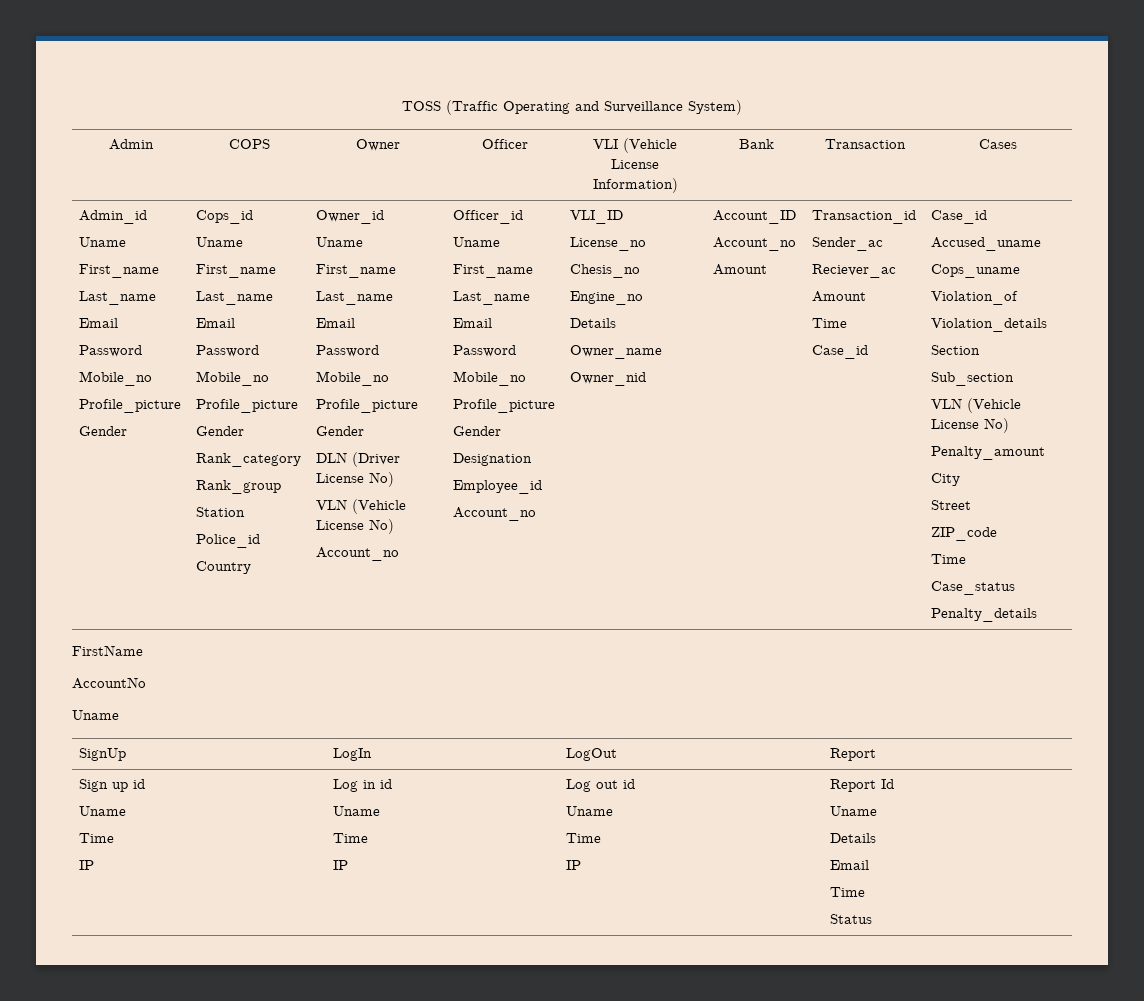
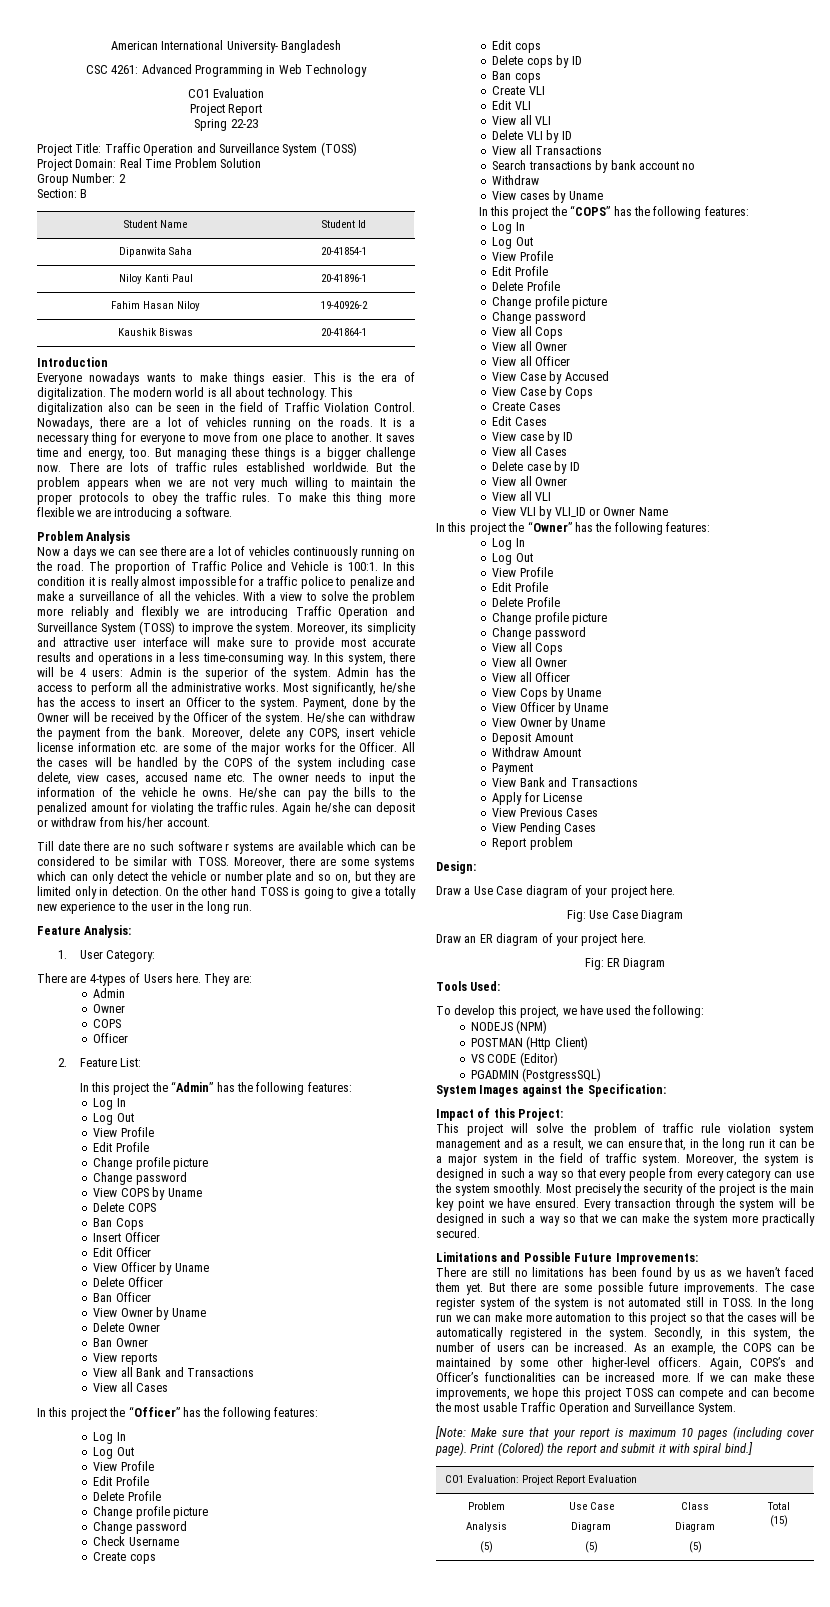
- TOSS (Traffic Operating and Surveillance System)
- Admin | COPS | Owner | Officer | VLI (Vehicle License Information) | Bank | Transaction | Cases
- Admin_id
- Uname
- First_name
- Last_name
- Email
- Password
- Mobile_no
- Profile_picture
- Gender | Cops_id
- Uname
- First_name
- Last_name
- Email
- Password
- Mobile_no
- Profile_picture
- Gender
- Rank_category
- Rank_group
- Station
- Police_id
- Country | Owner_id
- Uname
- First_name
- Last_name
- Email
- Password
- Mobile_no
- Profile_picture
- Gender
- DLN (Driver License No)
- VLN (Vehicle License No)
- Account_no | Officer_id
- Uname
- First_name
- Last_name
- Email
- Password
- Mobile_no
- Profile_picture
- Gender
- Designation
- Employee_id
- Account_no | VLI_ID
- License_no
- Chesis_no
- Engine_no
- Details
- Owner_name
- Owner_nid | Account_ID
- Account_no
- Amount | Transaction_id
- Sender_ac
- Reciever_ac
- Amount
- Time
- Case_id | Case_id
- Accused_uname
- Cops_uname
- Violation_of
- Violation_details
- Section
- Sub_section
- VLN (Vehicle License No)
- Penalty_amount
- City
- Street
- ZIP_code
- Time
- Case_status
- Penalty_details
- FirstName
- AccountNo
- Uname
- SignUp | LogIn | LogOut | Report
- Sign up id
- Uname
- Time
- IP | Log in id
- Uname
- Time
- IP | Log out id
- Uname
- Time
- IP | Report Id
- Uname
- Details
- Email
- Time
- Status
+ American International University- Bangladesh
+ CSC 4261: Advanced Programming in Web Technology
+ CO1 Evaluation
+ Project Report
+ Spring 22-23
+ Project Title: Traffic Operation and Surveillance System (TOSS)
+ Project Domain: Real Time Problem Solution
+ Group Number: 2
+ Section: B
+ Student Name | Student Id
+ Dipanwita Saha | 20-41854-1
+ Niloy Kanti Paul | 20-41896-1
+ Fahim Hasan Niloy | 19-40926-2
+ Kaushik Biswas | 20-41864-1
+ Introduction
+ Everyone nowadays wants to make things easier. This is the era of digitalization. The modern world is all about technology. This digitalization also can be seen in the field of Traffic Violation Control. Nowadays, there are a lot of vehicles running on the roads. It is a necessary thing for everyone to move from one place to another. It saves time and energy, too. But managing these things is a bigger challenge now. There are lots of traffic rules established worldwide. But the problem appears when we are not very much willing to maintain the proper protocols to obey the traffic rules. To make this thing more flexible we are introducing a software.
+ Problem Analysis
+ Now a days we can see there are a lot of vehicles continuously running on the road. The proportion of Traffic Police and Vehicle is 100:1. In this condition it is really almost impossible for a traffic police to penalize and make a surveillance of all the vehicles. With a view to solve the problem more reliably and flexibly we are introducing Traffic Operation and Surveillance System (TOSS) to improve the system. Moreover, its simplicity and attractive user interface will make sure to provide most accurate results and operations in a less time-consuming way. In this system, there will be 4 users: Admin is the superior of the system. Admin has the access to perform all the administrative works. Most significantly, he/she has the access to insert an Officer to the system. Payment, done by the Owner will be received by the Officer of the system. He/she can withdraw the payment from the bank. Moreover, delete any COPS, insert vehicle license information etc. are some of the major works for the Officer. All the cases will be handled by the COPS of the system including case delete, view cases, accused name etc. The owner needs to input the information of the vehicle he owns. He/she can pay the bills to the penalized amount for violating the traffic rules. Again he/she can deposit or withdraw from his/her account.
+ Till date there are no such software r systems are available which can be considered to be similar with TOSS. Moreover, there are some systems which can only detect the vehicle or number plate and so on, but they are limited only in detection. On the other hand TOSS is going to give a totally new experience to the user in the long run.
+ Feature Analysis:
+ 1. User Category:
+ There are 4-types of Users here. They are:
+ Admin
+ Owner
+ COPS
+ Officer
+ 2. Feature List:
+ In this project the “Admin” has the following features:
+ Log In
+ Log Out
+ View Profile
+ Edit Profile
+ Change profile picture
+ Change password
+ View COPS by Uname
+ Delete COPS
+ Ban Cops
+ Insert Officer
+ Edit Officer
+ View Officer by Uname
+ Delete Officer
+ Ban Officer
+ View Owner by Uname
+ Delete Owner
+ Ban Owner
+ View reports
+ View all Bank and Transactions
+ View all Cases
+ In this project the “Officer” has the following features:
+ Log In
+ Log Out
+ View Profile
+ Edit Profile
+ Delete Profile
+ Change profile picture
+ Change password
+ Check Username
+ Create cops
+ Edit cops
+ Delete cops by ID
+ Ban cops
+ Create VLI
+ Edit VLI
+ View all VLI
+ Delete VLI by ID
+ View all Transactions
+ Search transactions by bank account no
+ Withdraw
+ View cases by Uname
+ In this project the “COPS” has the following features:
+ Log In
+ Log Out
+ View Profile
+ Edit Profile
+ Delete Profile
+ Change profile picture
+ Change password
+ View all Cops
+ View all Owner
+ View all Officer
+ View Case by Accused
+ View Case by Cops
+ Create Cases
+ Edit Cases
+ View case by ID
+ View all Cases
+ Delete case by ID
+ View all Owner
+ View all VLI
+ View VLI by VLI_ID or Owner Name
+ In this project the “Owner” has the following features:
+ Log In
+ Log Out
+ View Profile
+ Edit Profile
+ Delete Profile
+ Change profile picture
+ Change password
+ View all Cops
+ View all Owner
+ View all Officer
+ View Cops by Uname
+ View Officer by Uname
+ View Owner by Uname
+ Deposit Amount
+ Withdraw Amount
+ Payment
+ View Bank and Transactions
+ Apply for License
+ View Previous Cases
+ View Pending Cases
+ Report problem
+ Design:
+ Draw a Use Case diagram of your project here.
+ Fig: Use Case Diagram
+ Draw an ER diagram of your project here.
+ Fig: ER Diagram
+ Tools Used:
+ To develop this project, we have used the following:
+ NODEJS (NPM)
+ POSTMAN (Http Client)
+ VS CODE (Editor)
+ PGADMIN (PostgressSQL)
+ System Images against the Specification:
+ Impact of this Project:
+ This project will solve the problem of traffic rule violation system management and as a result, we can ensure that, in the long run it can be a major system in the field of traffic system. Moreover, the system is designed in such a way so that every people from every category can use the system smoothly. Most precisely the security of the project is the main key point we have ensured. Every transaction through the system will be designed in such a way so that we can make the system more practically secured.
+ Limitations and Possible Future Improvements:
+ There are still no limitations has been found by us as we haven’t faced them yet. But there are some possible future improvements. The case register system of the system is not automated still in TOSS. In the long run we can make more automation to this project so that the cases will be automatically registered in the system. Secondly, in this system, the number of users can be increased. As an example, the COPS can be maintained by some other higher-level officers. Again, COPS’s and Officer’s functionalities can be increased more. If we can make these improvements, we hope this project TOSS can compete and can become the most usable Traffic Operation and Surveillance System.
+ [Note: Make sure that your report is maximum 10 pages (including cover page). Print (Colored) the report and submit it with spiral bind.]
+ CO1 Evaluation: Project Report Evaluation
+ Problem
+ Analysis
+ (5) | Use Case
+ Diagram
+ (5) | Class
+ Diagram
+ (5) | Total
+ (15)

